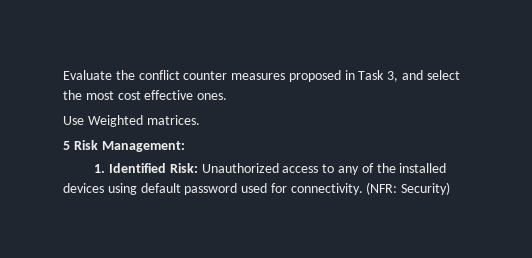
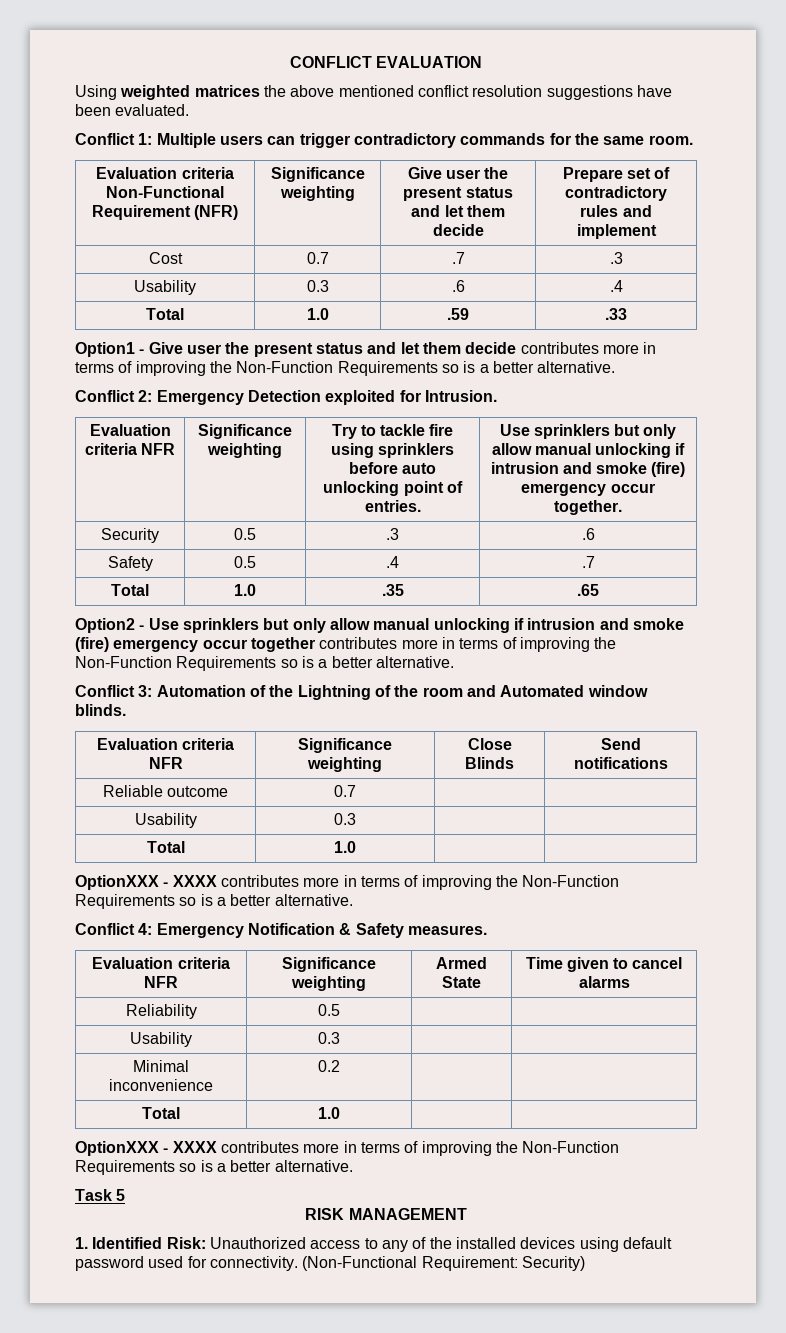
- Evaluate the conflict counter measures proposed in Task 3, and select the most cost effective ones.
- Use Weighted matrices.
- 5 Risk Management:
+ CONFLICT EVALUATION
+ Using weighted matrices the above mentioned conflict resolution suggestions have been evaluated.
+ Conflict 1: Multiple users can trigger contradictory commands for the same room.
+ Evaluation criteria Non-Functional Requirement (NFR) | Significance weighting | Give user the present status and let them decide | Prepare set of contradictory rules and implement
+ Cost | 0.7 | .7 | .3
+ Usability | 0.3 | .6 | .4
+ Total | 1.0 | .59 | .33
+ Option1 - Give user the present status and let them decide contributes more in terms of improving the Non-Function Requirements so is a better alternative.
+ Conflict 2: Emergency Detection exploited for Intrusion.
+ Evaluation criteria NFR | Significance weighting | Try to tackle fire using sprinklers before auto unlocking point of entries. | Use sprinklers but only allow manual unlocking if intrusion and smoke (fire) emergency occur together.
+ Security | 0.5 | .3 | .6
+ Safety | 0.5 | .4 | .7
+ Total | 1.0 | .35 | .65
+ Option2 - Use sprinklers but only allow manual unlocking if intrusion and smoke (fire) emergency occur together contributes more in terms of improving the Non-Function Requirements so is a better alternative.
+ Conflict 3: Automation of the Lightning of the room and Automated window blinds.
+ Evaluation criteria NFR | Significance weighting | Close Blinds | Send notifications
+ Reliable outcome | 0.7 | |
+ Usability | 0.3 | |
+ Total | 1.0 | |
+ OptionXXX - XXXX contributes more in terms of improving the Non-Function Requirements so is a better alternative.
+ Conflict 4: Emergency Notification & Safety measures.
+ Evaluation criteria NFR | Significance weighting | Armed State | Time given to cancel alarms
+ Reliability | 0.5 | |
+ Usability | 0.3 | |
+ Minimal inconvenience | 0.2 | |
+ Total | 1.0 | |
+ OptionXXX - XXXX contributes more in terms of improving the Non-Function Requirements so is a better alternative.
+ Task 5
+ RISK MANAGEMENT
- (NFR: Security)
+ (Non-Functional Requirement: Security)

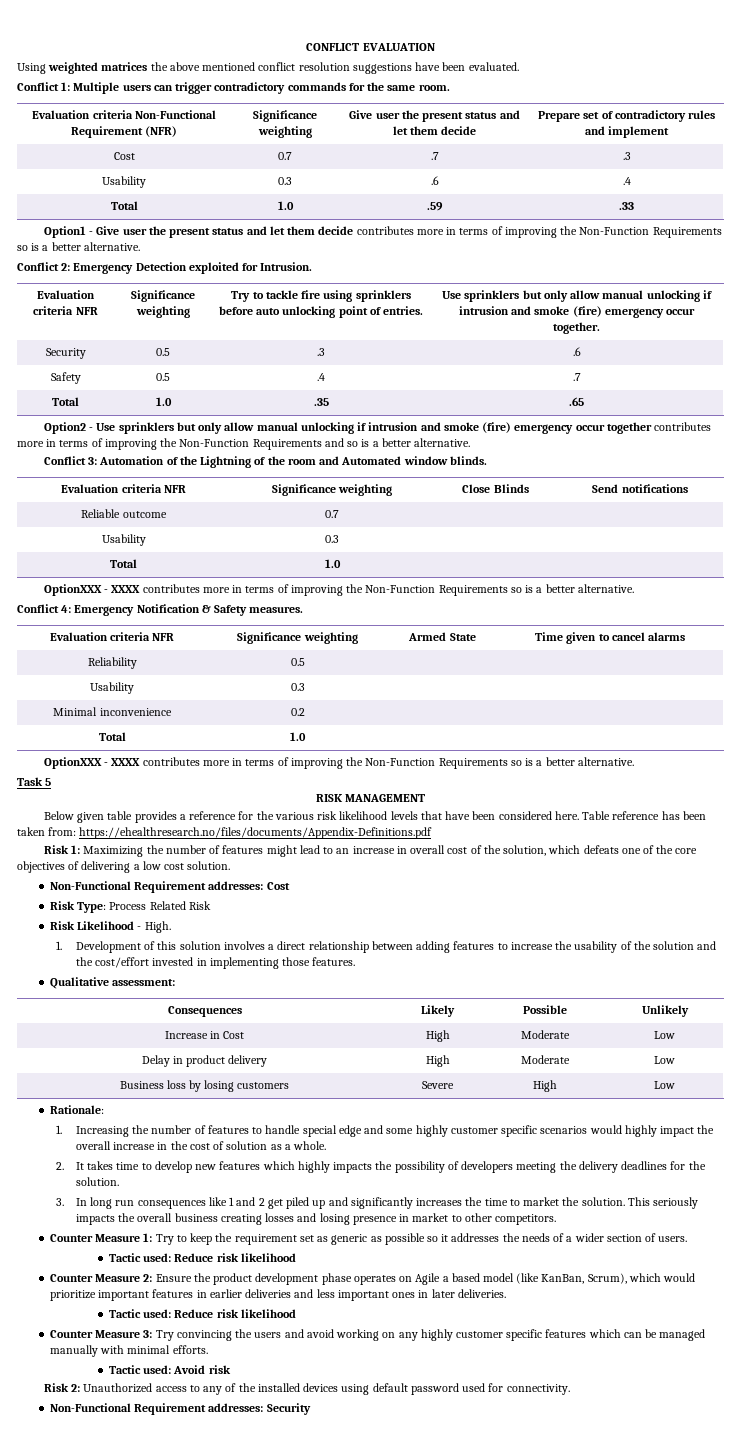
- Option2 - Use sprinklers but only allow manual unlocking if intrusion and smoke (fire) emergency occur together contributes more in terms of improving the Non-Function Requirements so is a better alternative.
+ Option2 - Use sprinklers but only allow manual unlocking if intrusion and smoke (fire) emergency occur together contributes more in terms of improving the Non-Function Requirements and so is a better alternative.
- 1. Identified Risk: Unauthorized access to any of the installed devices using default password used for connectivity. (Non-Functional Requirement: Security)
+ Below given table provides a reference for the various risk likelihood levels that have been considered here. Table reference has been taken from: https://ehealthresearch.no/files/documents/Appendix-Definitions.pdf
+ Risk 1: Maximizing the number of features might lead to an increase in overall cost of the solution, which defeats one of the core objectives of delivering a low cost solution.
+ Non-Functional Requirement addresses: Cost
+ Risk Type: Process Related Risk
+ Risk Likelihood - High.
+ 1. Development of this solution involves a direct relationship between adding features to increase the usability of the solution and the cost/effort invested in implementing those features.
+ Qualitative assessment:
+ Consequences | Likely | Possible | Unlikely
+ Increase in Cost | High | Moderate | Low
+ Delay in product delivery | High | Moderate | Low
+ Business loss by losing customers | Severe | High | Low
+ Rationale:
+ 1. Increasing the number of features to handle special edge and some highly customer specific scenarios would highly impact the overall increase in the cost of solution as a whole.
+ 2. It takes time to develop new features which highly impacts the possibility of developers meeting the delivery deadlines for the solution.
+ 3. In long run consequences like 1 and 2 get piled up and significantly increases the time to market the solution. This seriously impacts the overall business creating losses and losing presence in market to other competitors.
+ Counter Measure 1: Try to keep the requirement set as generic as possible so it addresses the needs of a wider section of users.
+ Tactic used: Reduce risk likelihood
+ Counter Measure 2: Ensure the product development phase operates on Agile a based model (like KanBan, Scrum), which would prioritize important features in earlier deliveries and less important ones in later deliveries.
+ Tactic used: Reduce risk likelihood
+ Counter Measure 3: Try convincing the users and avoid working on any highly customer specific features which can be managed manually with minimal efforts.
+ Tactic used: Avoid risk
+ Risk 2: Unauthorized access to any of the installed devices using default password used for connectivity.
+ Non-Functional Requirement addresses: Security

